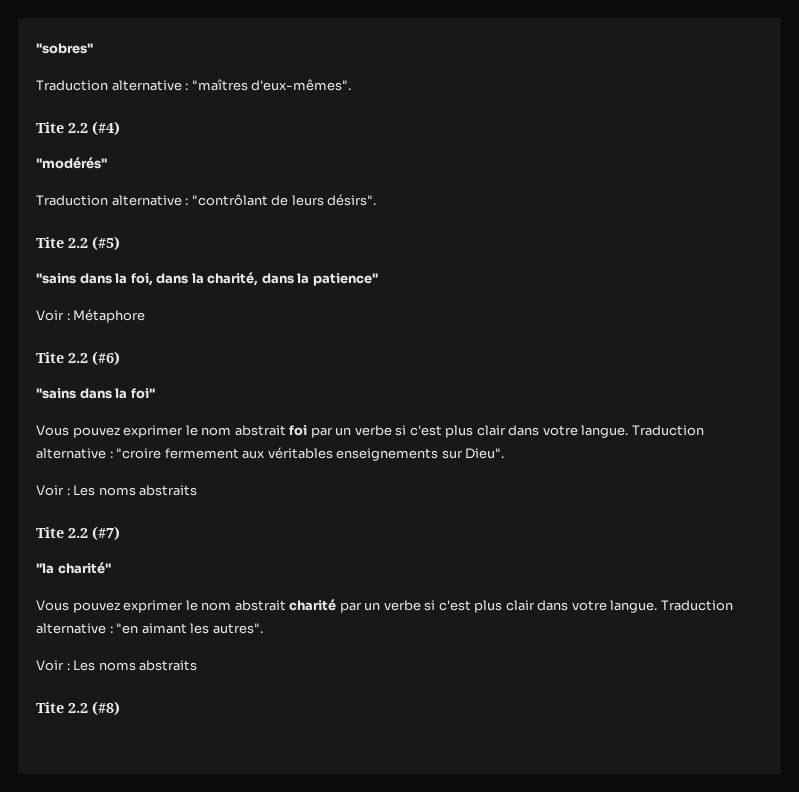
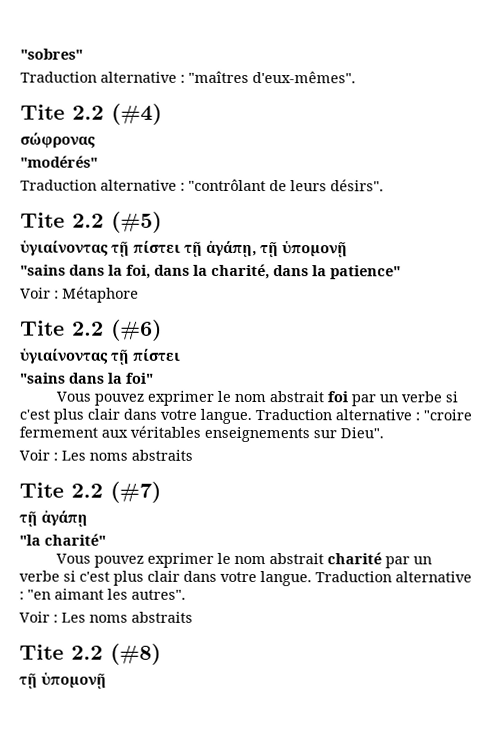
+ σώφρονας
+ ὑγιαίνοντας τῇ πίστει τῇ ἀγάπῃ, τῇ ὑπομονῇ
  Tite 2.2 (#6)
+ ὑγιαίνοντας τῇ πίστει
+ τῇ ἀγάπῃ
  Tite 2.2 (#8)
+ τῇ ὑπομονῇ

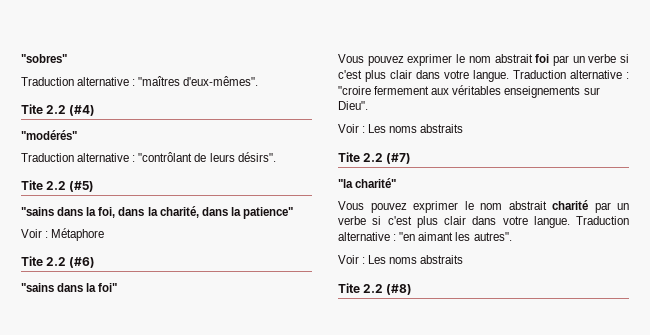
- σώφρονας
- ὑγιαίνοντας τῇ πίστει τῇ ἀγάπῃ, τῇ ὑπομονῇ
  Tite 2.2 (#6)
- ὑγιαίνοντας τῇ πίστει
- τῇ ἀγάπῃ
  Tite 2.2 (#8)
- τῇ ὑπομονῇ

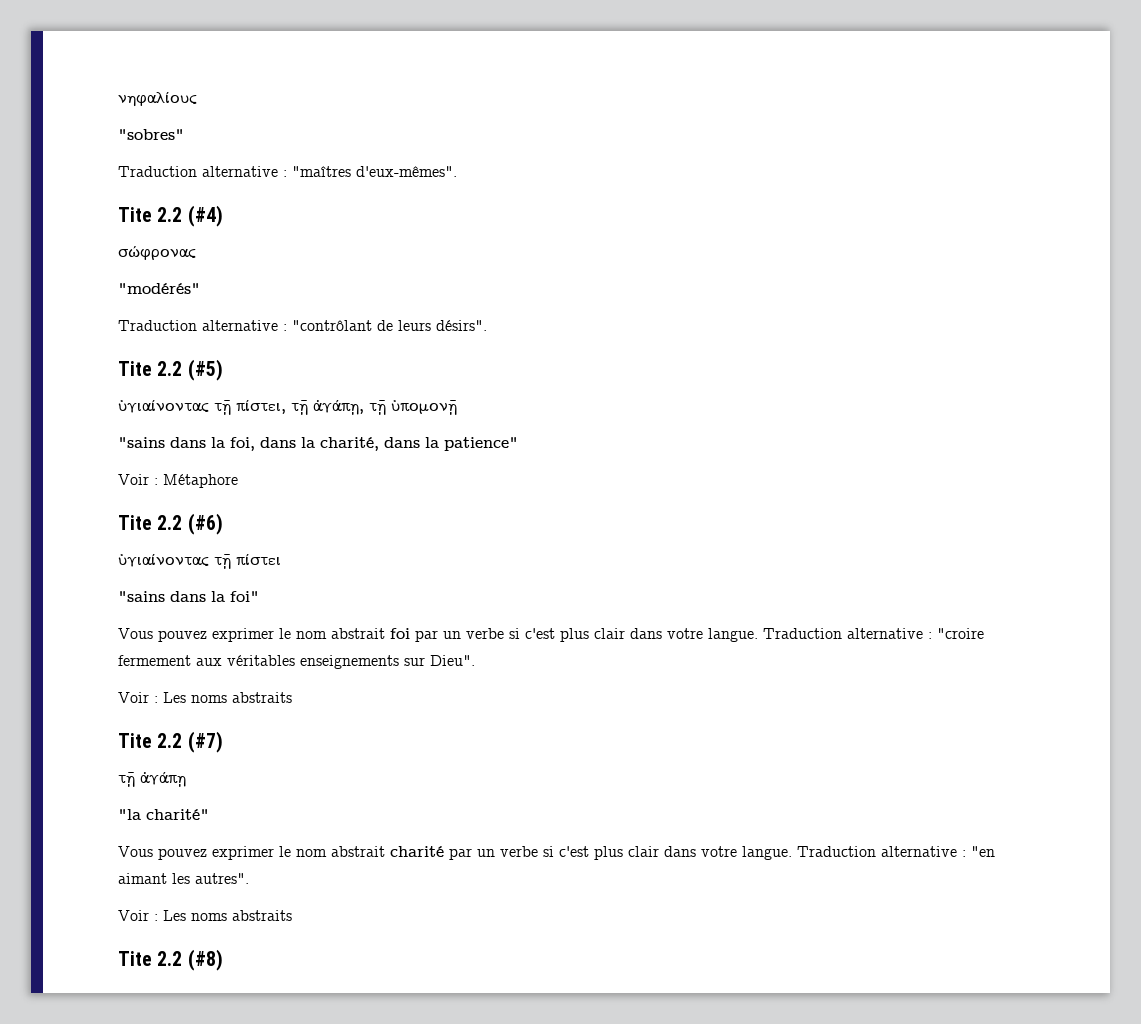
+ νηφαλίους
+ σώφρονας
+ ὑγιαίνοντας τῇ πίστει, τῇ ἀγάπῃ, τῇ ὑπομονῇ
+ ὑγιαίνοντας τῇ πίστει
+ τῇ ἀγάπῃ

